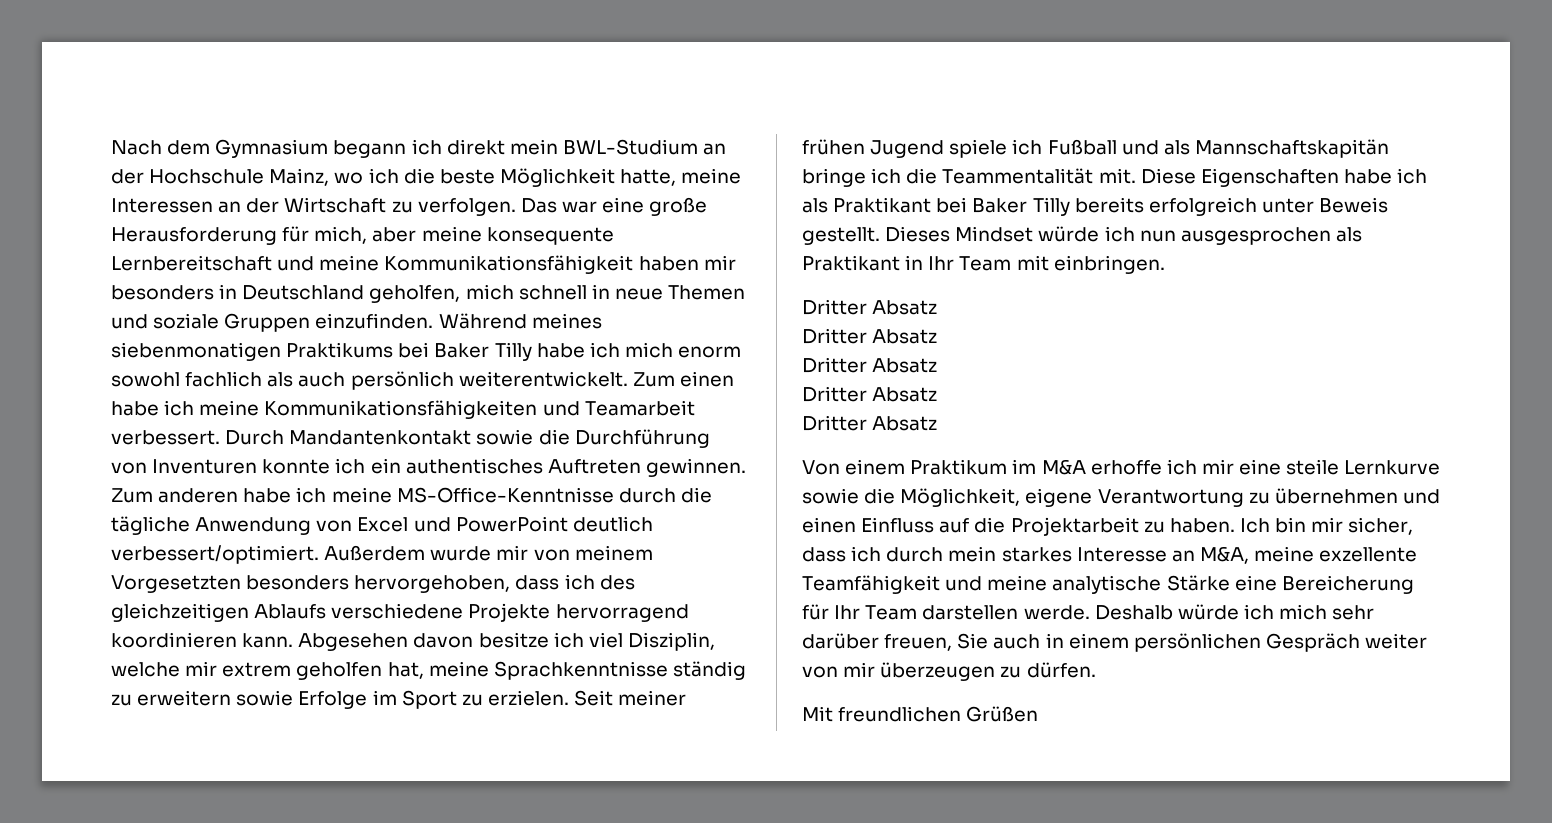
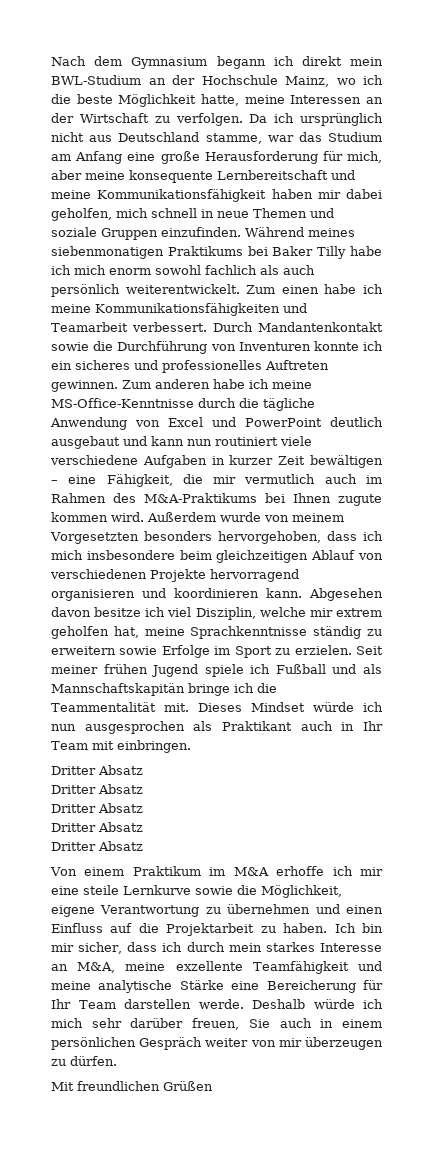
- Das war eine große Herausforderung für mich, aber meine konsequente Lernbereitschaft und meine Kommunikationsfähigkeit haben mir besonders in Deutschland geholfen, mich schnell in neue Themen und soziale Gruppen einzufinden.
+ Da ich ursprünglich nicht aus Deutschland stamme, war das Studium am Anfang eine große Herausforderung für mich, aber meine konsequente Lernbereitschaft und meine Kommunikationsfähigkeit haben mir dabei geholfen, mich schnell in neue Themen und soziale Gruppen einzufinden.
- Durch Mandantenkontakt sowie die Durchführung von Inventuren konnte ich ein authentisches Auftreten gewinnen.
+ Durch Mandantenkontakt sowie die Durchführung von Inventuren konnte ich ein sicheres und professionelles Auftreten gewinnen.
- Zum anderen habe ich meine MS-Office-Kenntnisse durch die tägliche Anwendung von Excel und PowerPoint deutlich verbessert/optimiert.
+ Zum anderen habe ich meine MS-Office-Kenntnisse durch die tägliche Anwendung von Excel und PowerPoint deutlich ausgebaut und kann nun routiniert viele verschiedene Aufgaben in kurzer Zeit bewältigen – eine Fähigkeit, die mir vermutlich auch im Rahmen des M&A-Praktikums bei Ihnen zugute kommen wird.
- Außerdem wurde mir von meinem Vorgesetzten besonders hervorgehoben, dass ich des gleichzeitigen Ablaufs verschiedene Projekte hervorragend koordinieren kann.
+ Außerdem wurde von meinem Vorgesetzten besonders hervorgehoben, dass ich mich insbesondere beim gleichzeitigen Ablauf von verschiedenen Projekte hervorragend organisieren und koordinieren kann.
- Diese Eigenschaften habe ich als Praktikant bei Baker Tilly bereits erfolgreich unter Beweis gestellt.
- Dieses Mindset würde ich nun ausgesprochen als Praktikant in Ihr Team mit einbringen.
+ Dieses Mindset würde ich nun ausgesprochen als Praktikant auch in Ihr Team mit einbringen.

